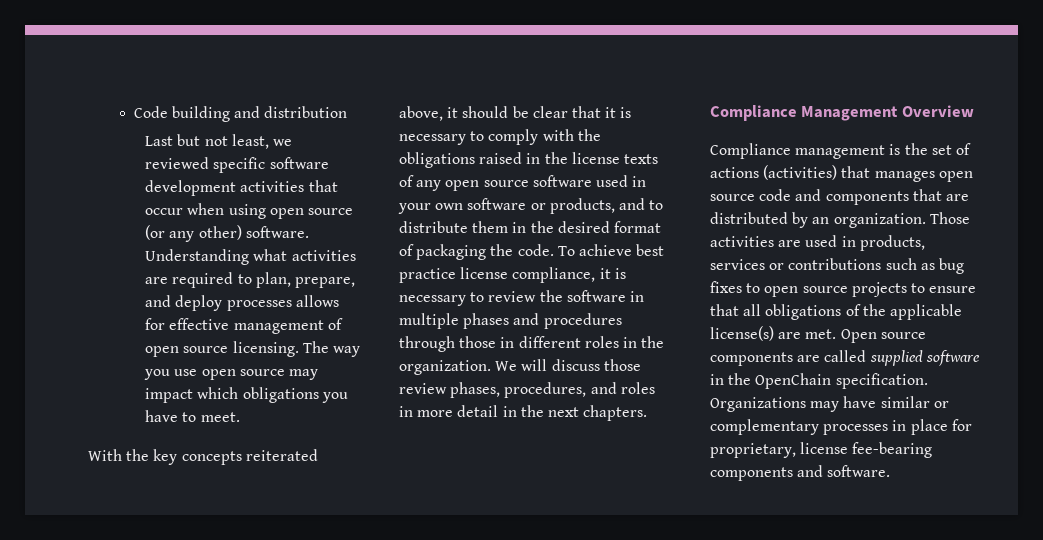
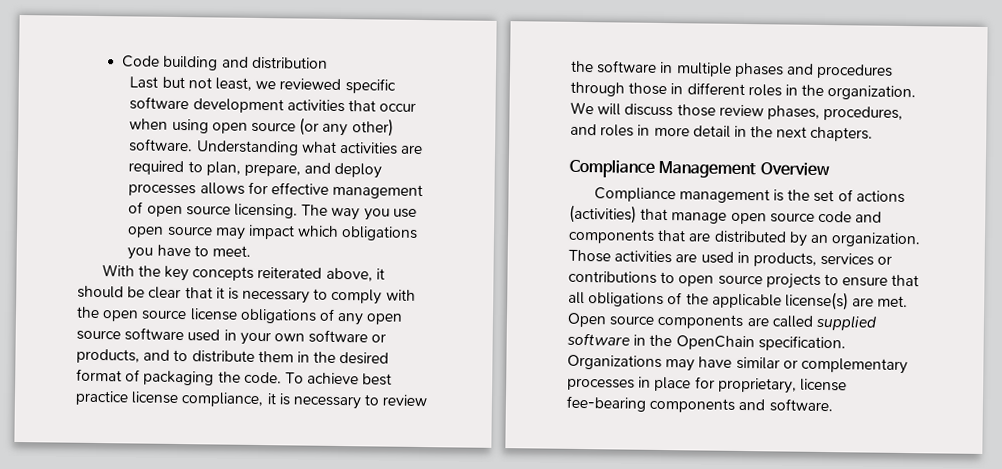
- With the key concepts reiterated above, it should be clear that it is necessary to comply with the obligations raised in the license texts of any open source software used in your own software or products, and to distribute them in the desired format of packaging the code.
+ With the key concepts reiterated above, it should be clear that it is necessary to comply with the open source license obligations of any open source software used in your own software or products, and to distribute them in the desired format of packaging the code.
- Compliance management is the set of actions (activities) that manages open source code and components that are distributed by an organization.
+ Compliance management is the set of actions (activities) that manage open source code and components that are distributed by an organization.
- Those activities are used in products, services or contributions such as bug fixes to open source projects to ensure that all obligations of the applicable license(s) are met.
+ Those activities are used in products, services or contributions to open source projects to ensure that all obligations of the applicable license(s) are met.

